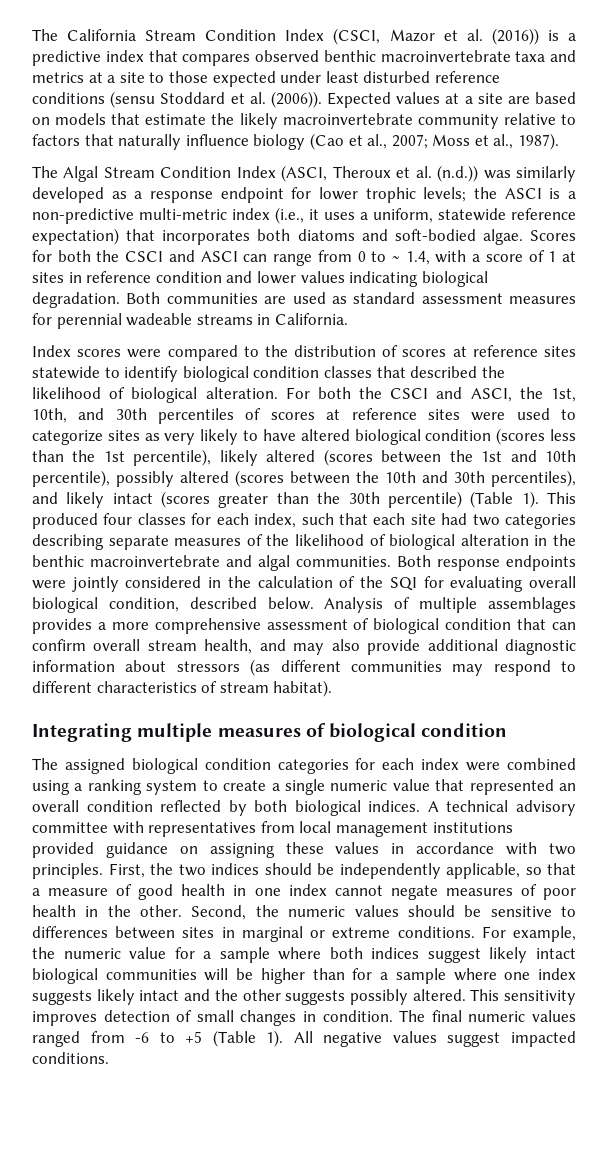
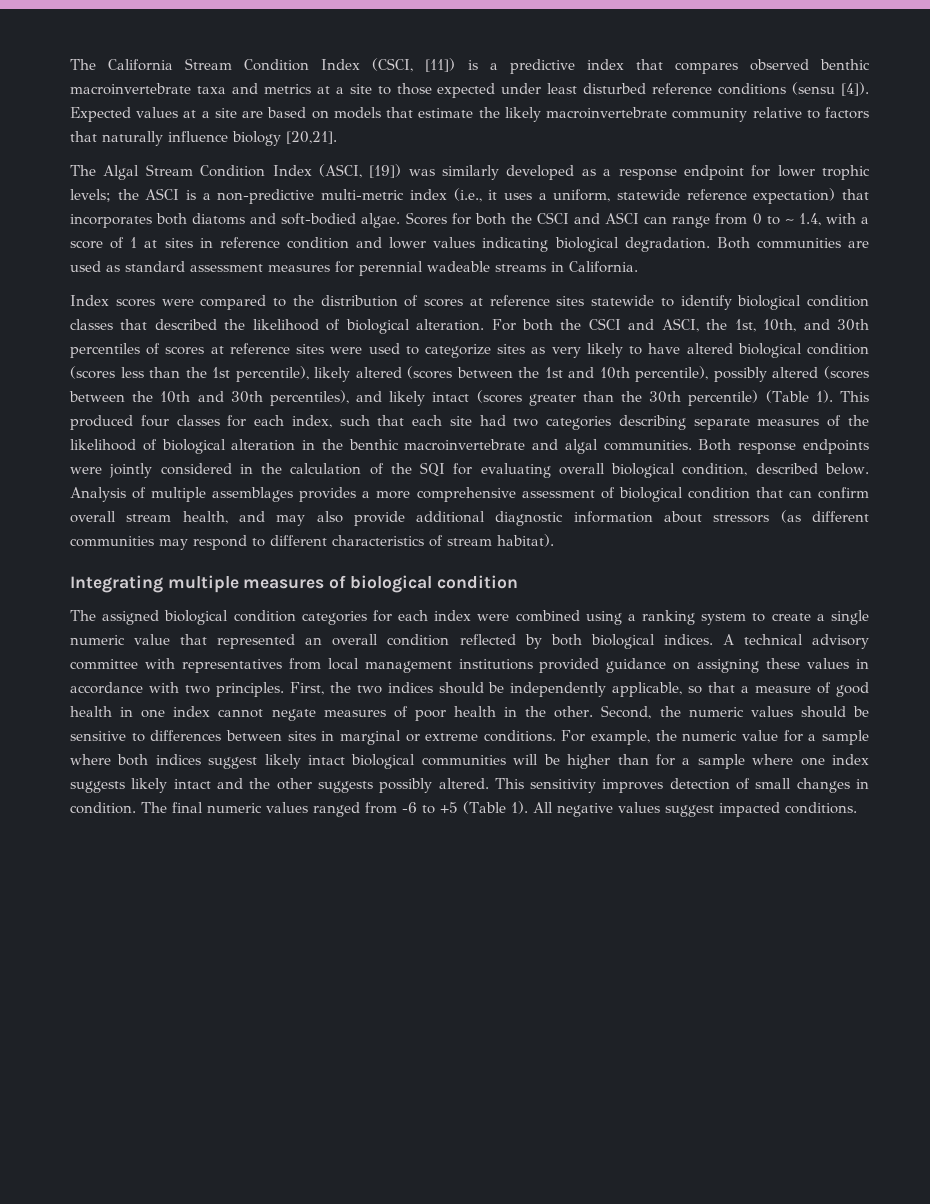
- The California Stream Condition Index (CSCI, Mazor et al. (2016)) is a predictive index that compares observed benthic macroinvertebrate taxa and metrics at a site to those expected under least disturbed reference conditions (sensu Stoddard et al. (2006)).
+ The California Stream Condition Index (CSCI, [11]) is a predictive index that compares observed benthic macroinvertebrate taxa and metrics at a site to those expected under least disturbed reference conditions (sensu [4]).
- Expected values at a site are based on models that estimate the likely macroinvertebrate community relative to factors that naturally influence biology (Cao et al., 2007; Moss et al., 1987).
+ Expected values at a site are based on models that estimate the likely macroinvertebrate community relative to factors that naturally influence biology [20,21].
- The Algal Stream Condition Index (ASCI, Theroux et al. (n.d.)) was similarly developed as a response endpoint for lower trophic levels; the ASCI is a non-predictive multi-metric index (i.e., it uses a uniform, statewide reference expectation) that incorporates both diatoms and soft-bodied algae.
+ The Algal Stream Condition Index (ASCI, [19]) was similarly developed as a response endpoint for lower trophic levels; the ASCI is a non-predictive multi-metric index (i.e., it uses a uniform, statewide reference expectation) that incorporates both diatoms and soft-bodied algae.

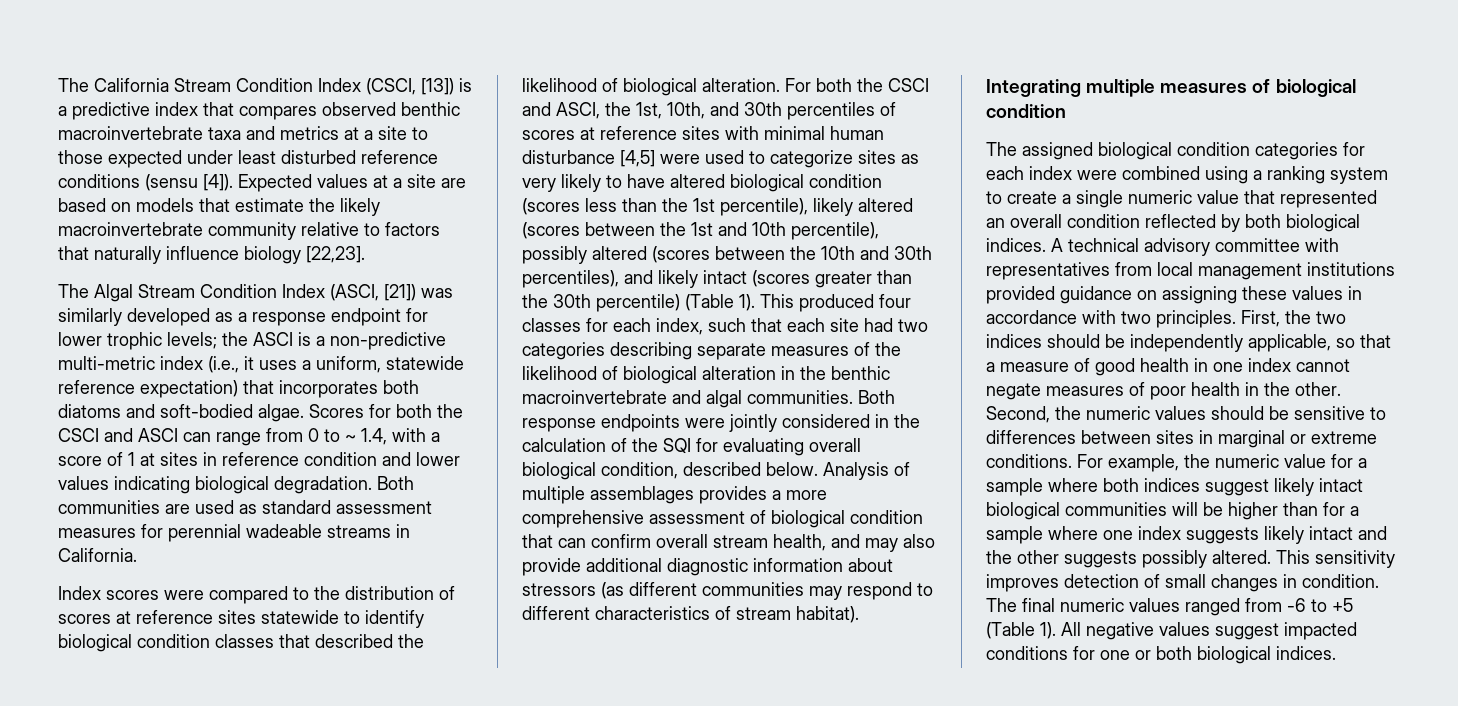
- The California Stream Condition Index (CSCI, [11]) is a predictive index that compares observed benthic macroinvertebrate taxa and metrics at a site to those expected under least disturbed reference conditions (sensu [4]).
+ The California Stream Condition Index (CSCI, [13]) is a predictive index that compares observed benthic macroinvertebrate taxa and metrics at a site to those expected under least disturbed reference conditions (sensu [4]).
- Expected values at a site are based on models that estimate the likely macroinvertebrate community relative to factors that naturally influence biology [20,21].
+ Expected values at a site are based on models that estimate the likely macroinvertebrate community relative to factors that naturally influence biology [22,23].
- The Algal Stream Condition Index (ASCI, [19]) was similarly developed as a response endpoint for lower trophic levels; the ASCI is a non-predictive multi-metric index (i.e., it uses a uniform, statewide reference expectation) that incorporates both diatoms and soft-bodied algae.
+ The Algal Stream Condition Index (ASCI, [21]) was similarly developed as a response endpoint for lower trophic levels; the ASCI is a non-predictive multi-metric index (i.e., it uses a uniform, statewide reference expectation) that incorporates both diatoms and soft-bodied algae.
- For both the CSCI and ASCI, the 1st, 10th, and 30th percentiles of scores at reference sites were used to categorize sites as very likely to have altered biological condition (scores less than the 1st percentile), likely altered (scores between the 1st and 10th percentile), possibly altered (scores between the 10th and 30th percentiles), and likely intact (scores greater than the 30th percentile) (Table 1).
+ For both the CSCI and ASCI, the 1st, 10th, and 30th percentiles of scores at reference sites with minimal human disturbance [4,5] were used to categorize sites as very likely to have altered biological condition (scores less than the 1st percentile), likely altered (scores between the 1st and 10th percentile), possibly altered (scores between the 10th and 30th percentiles), and likely intact (scores greater than the 30th percentile) (Table 1).
- All negative values suggest impacted conditions.
+ All negative values suggest impacted conditions for one or both biological indices.

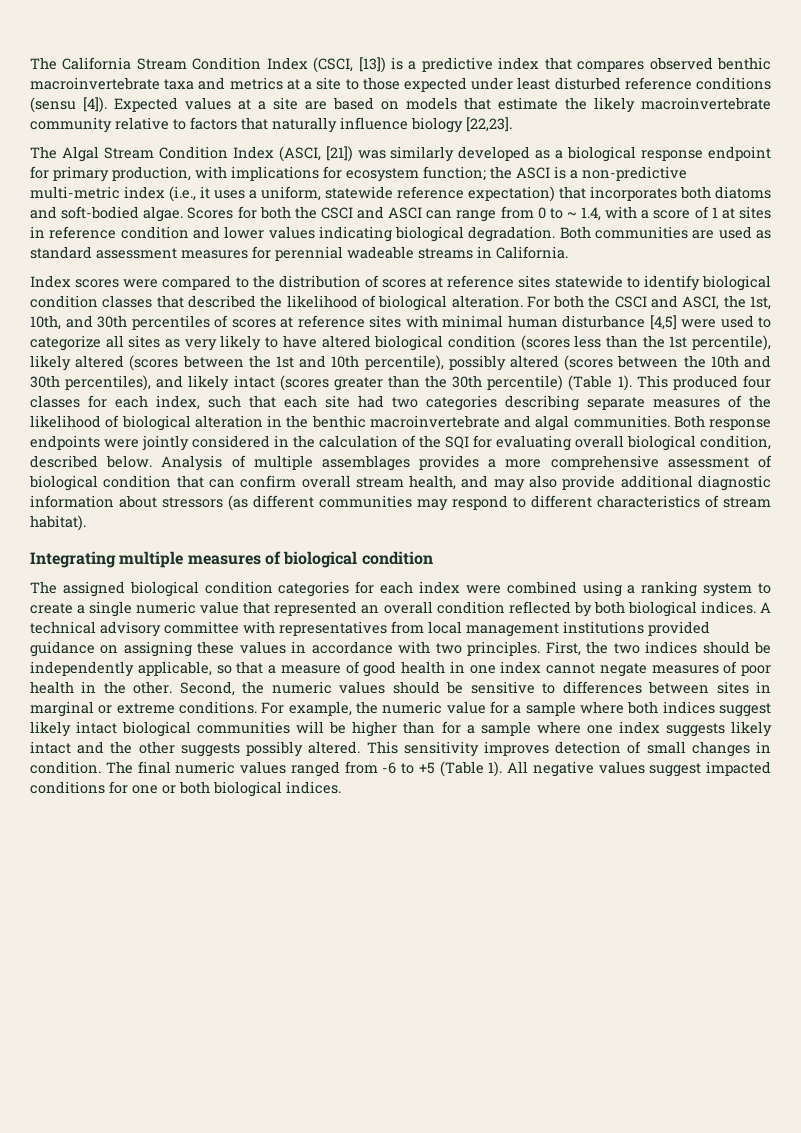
- The Algal Stream Condition Index (ASCI, [21]) was similarly developed as a response endpoint for lower trophic levels; the ASCI is a non-predictive multi-metric index (i.e., it uses a uniform, statewide reference expectation) that incorporates both diatoms and soft-bodied algae.
+ The Algal Stream Condition Index (ASCI, [21]) was similarly developed as a biological response endpoint for primary production, with implications for ecosystem function; the ASCI is a non-predictive multi-metric index (i.e., it uses a uniform, statewide reference expectation) that incorporates both diatoms and soft-bodied algae.
- For both the CSCI and ASCI, the 1st, 10th, and 30th percentiles of scores at reference sites with minimal human disturbance [4,5] were used to categorize sites as very likely to have altered biological condition (scores less than the 1st percentile), likely altered (scores between the 1st and 10th percentile), possibly altered (scores between the 10th and 30th percentiles), and likely intact (scores greater than the 30th percentile) (Table 1).
+ For both the CSCI and ASCI, the 1st, 10th, and 30th percentiles of scores at reference sites with minimal human disturbance [4,5] were used to categorize all sites as very likely to have altered biological condition (scores less than the 1st percentile), likely altered (scores between the 1st and 10th percentile), possibly altered (scores between the 10th and 30th percentiles), and likely intact (scores greater than the 30th percentile) (Table 1).

